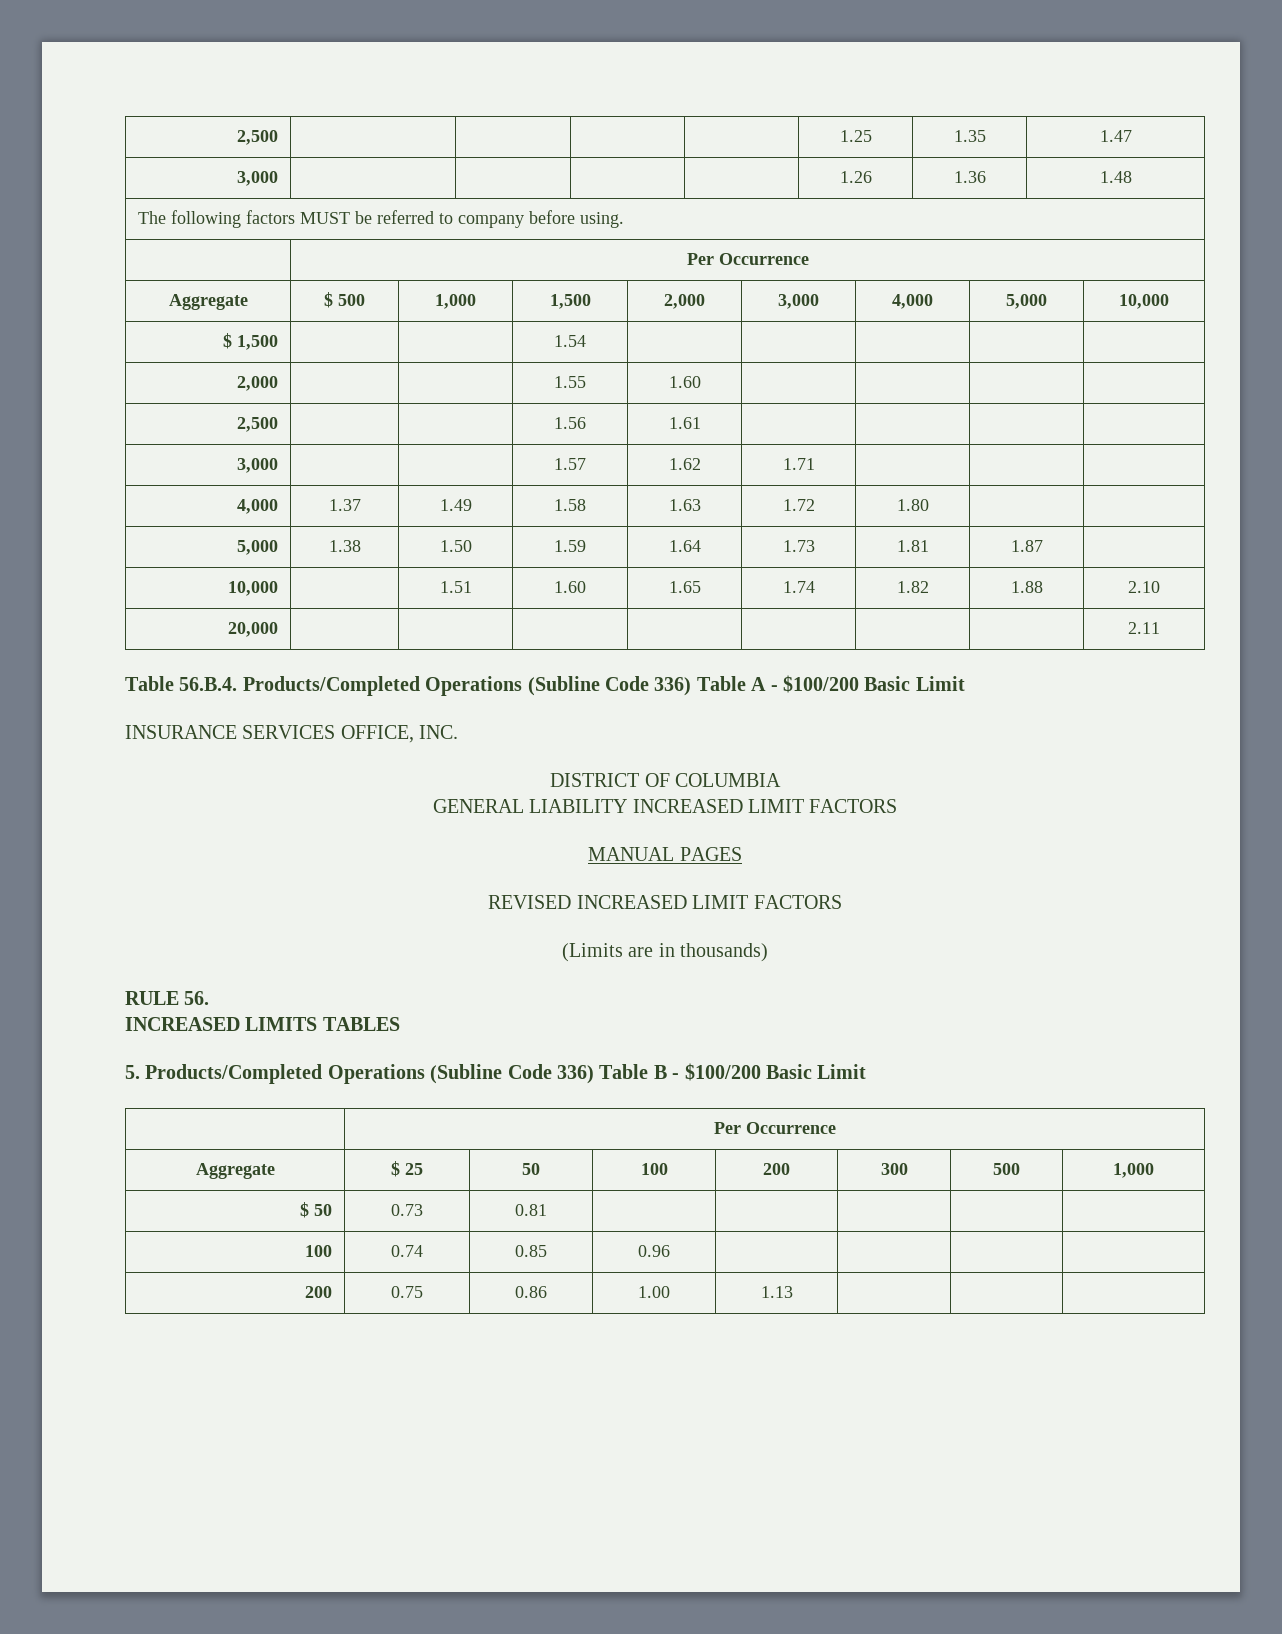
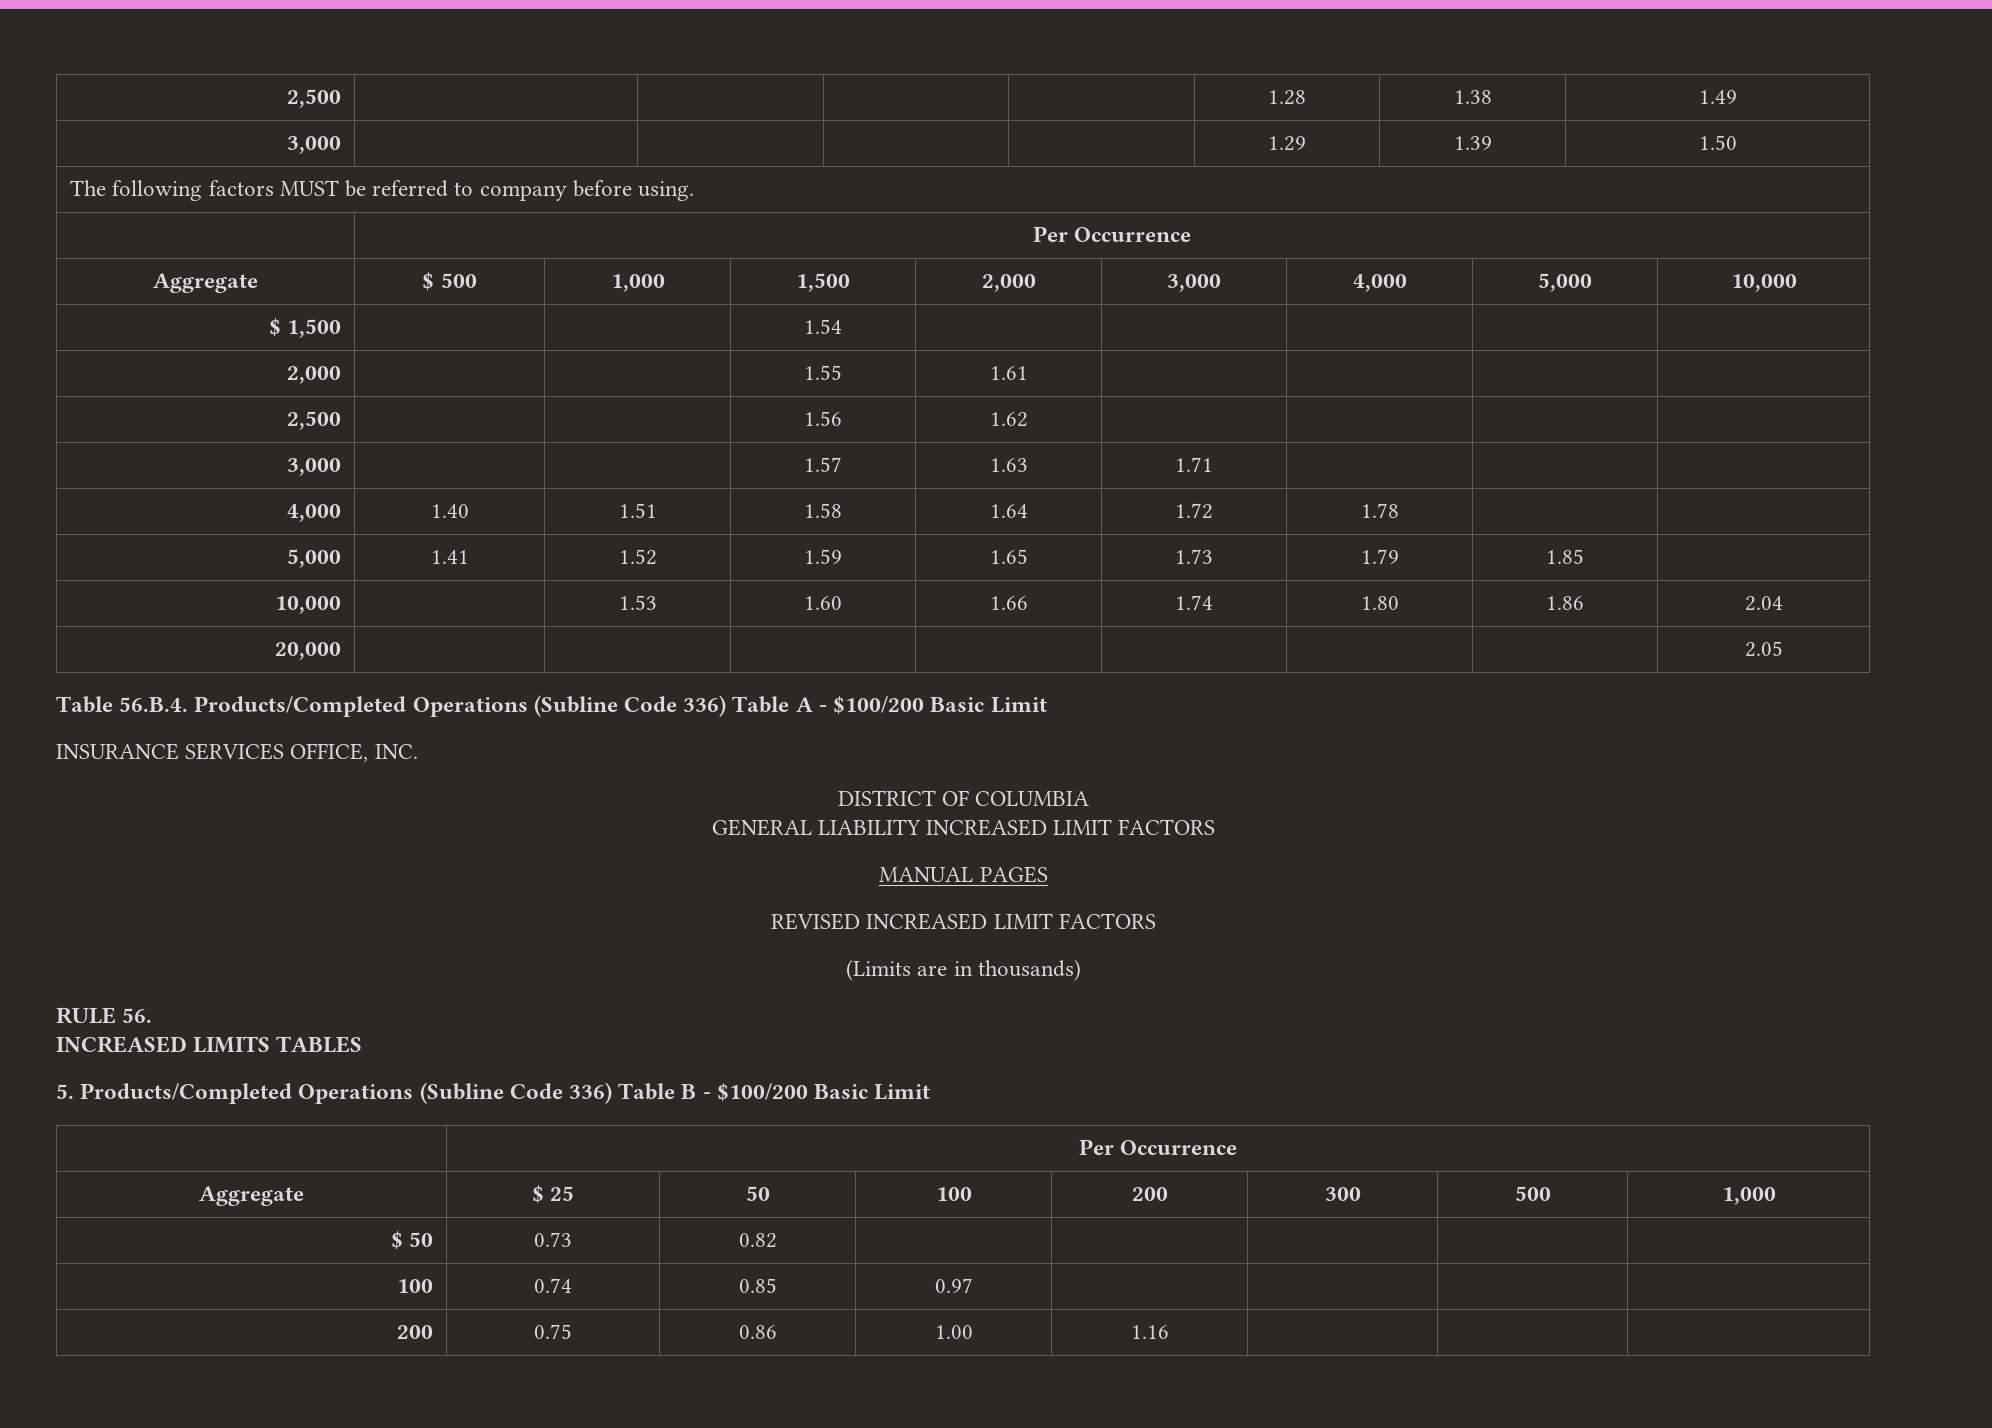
- 2,500 | | | | | 1.25 | 1.35 | 1.47
- 3,000 | | | | | 1.26 | 1.36 | 1.48
+ 2,500 | | | | | 1.28 | 1.38 | 1.49
+ 3,000 | | | | | 1.29 | 1.39 | 1.50
- 2,000 | | | 1.55 | 1.60 | | | |
+ 2,000 | | | 1.55 | 1.61 | | | |
- 2,500 | | | 1.56 | 1.61 | | | |
+ 2,500 | | | 1.56 | 1.62 | | | |
- 3,000 | | | 1.57 | 1.62 | 1.71 | | |
+ 3,000 | | | 1.57 | 1.63 | 1.71 | | |
- 4,000 | 1.37 | 1.49 | 1.58 | 1.63 | 1.72 | 1.80 | |
- 5,000 | 1.38 | 1.50 | 1.59 | 1.64 | 1.73 | 1.81 | 1.87 |
+ 4,000 | 1.40 | 1.51 | 1.58 | 1.64 | 1.72 | 1.78 | |
+ 5,000 | 1.41 | 1.52 | 1.59 | 1.65 | 1.73 | 1.79 | 1.85 |
- 10,000 | | 1.51 | 1.60 | 1.65 | 1.74 | 1.82 | 1.88 | 2.10
+ 10,000 | | 1.53 | 1.60 | 1.66 | 1.74 | 1.80 | 1.86 | 2.04
- 20,000 | | | | | | | | 2.11
+ 20,000 | | | | | | | | 2.05
- $ 50 | 0.73 | 0.81 | | | | |
+ $ 50 | 0.73 | 0.82 | | | | |
- 100 | 0.74 | 0.85 | 0.96 | | | |
+ 100 | 0.74 | 0.85 | 0.97 | | | |
- 200 | 0.75 | 0.86 | 1.00 | 1.13 | | |
+ 200 | 0.75 | 0.86 | 1.00 | 1.16 | | |

